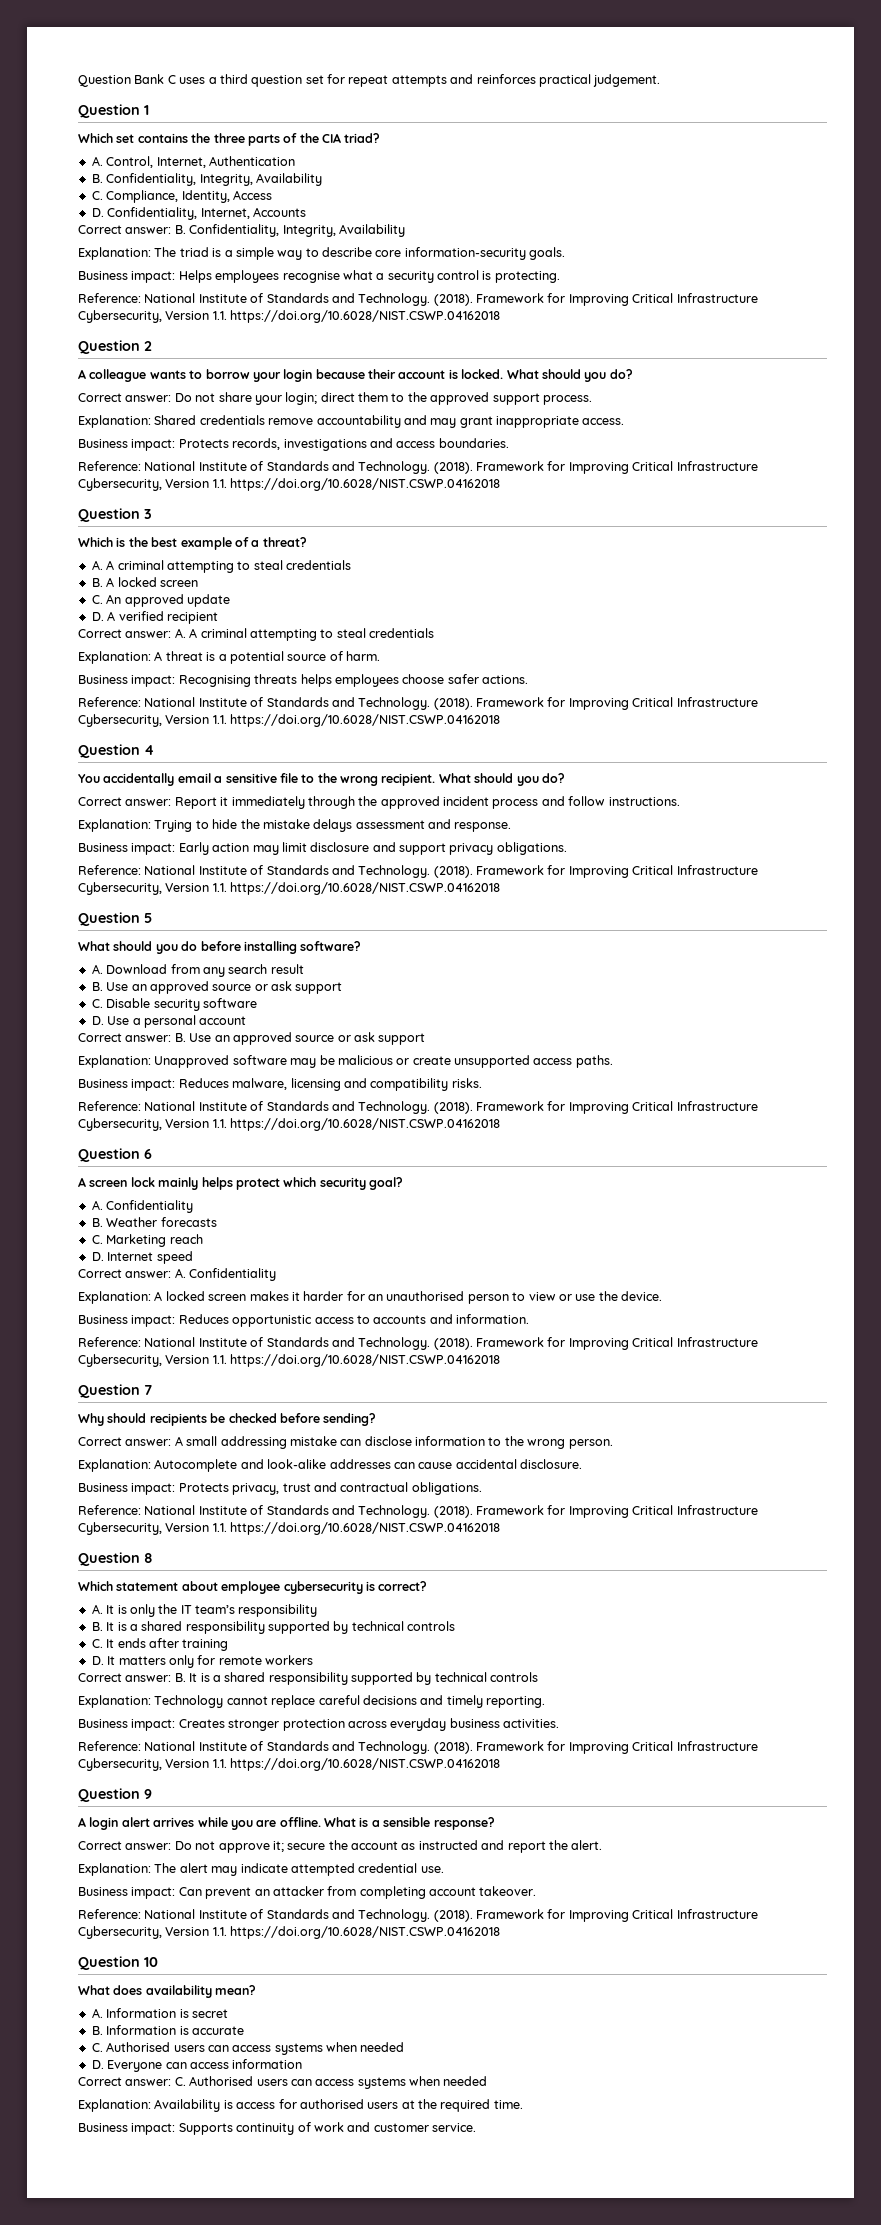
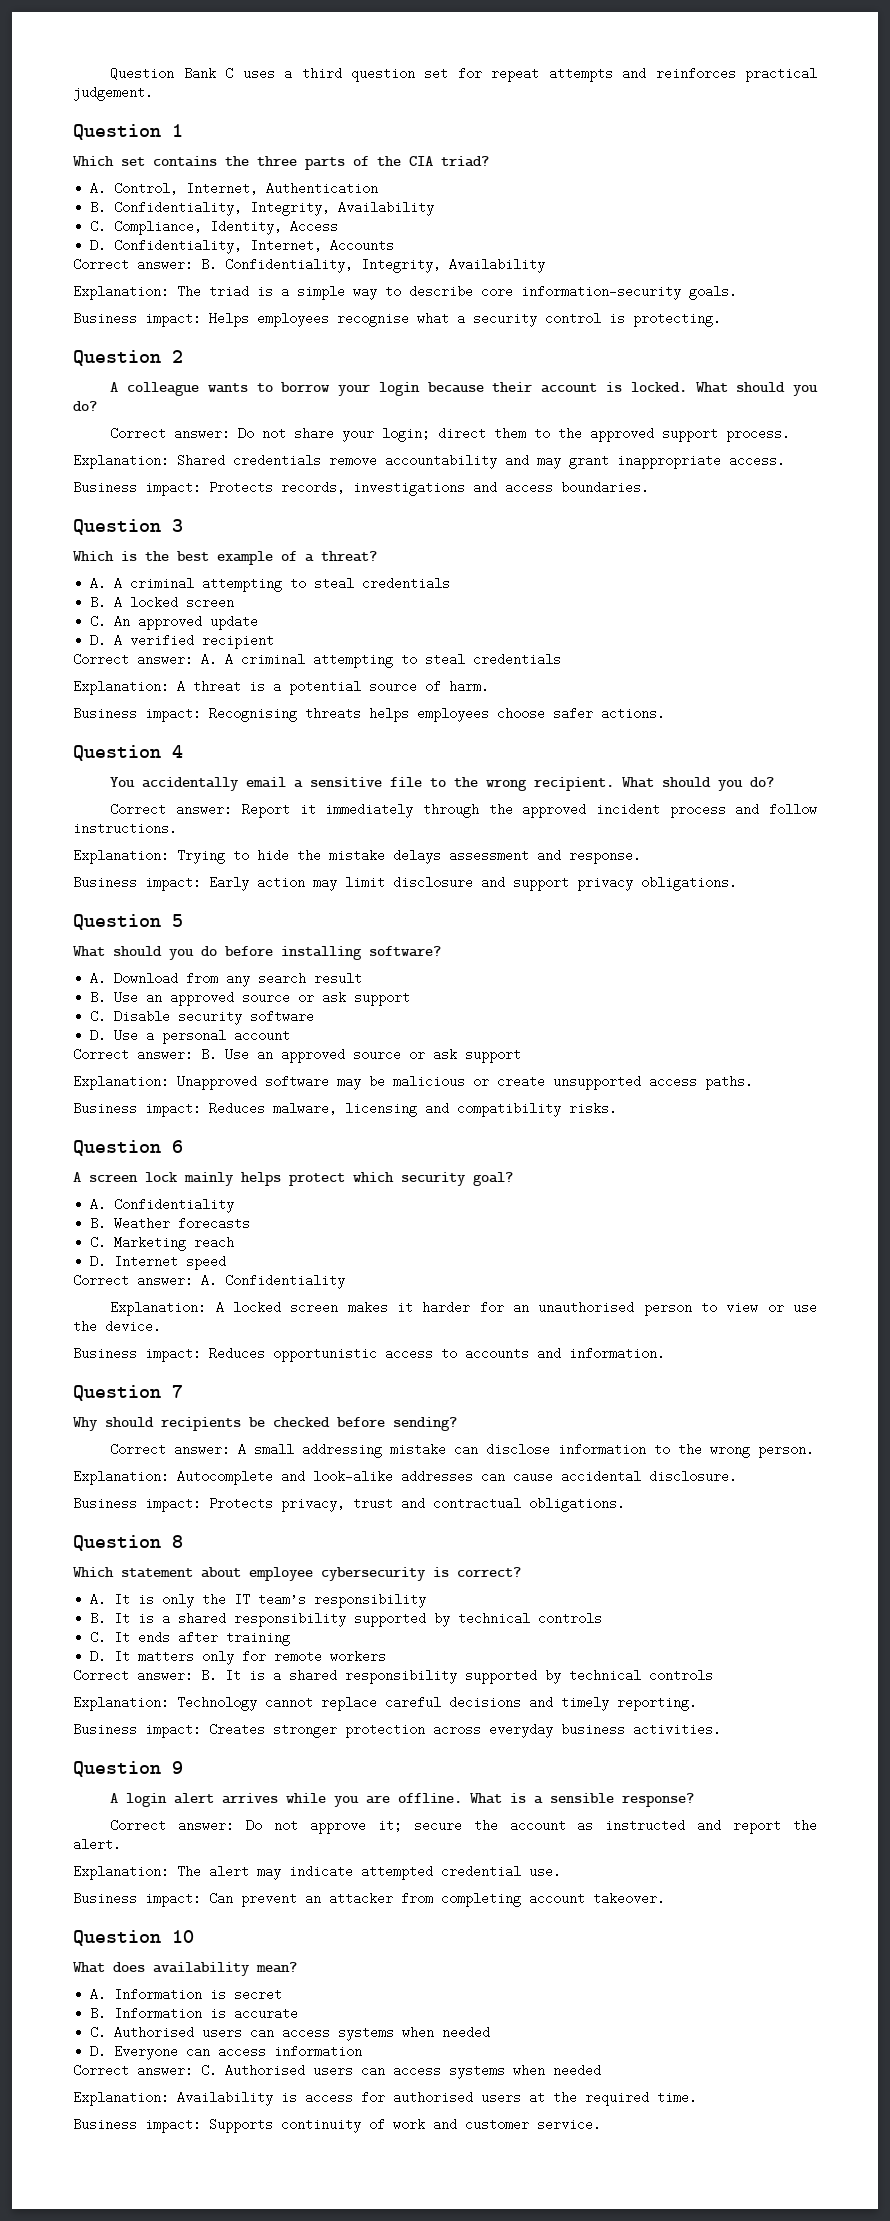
  Business impact: Helps employees recognise what a security control is protecting.
- Reference: National Institute of Standards and Technology. (2018). Framework for Improving Critical Infrastructure Cybersecurity, Version 1.1. https://doi.org/10.6028/NIST.CSWP.04162018
  Business impact: Protects records, investigations and access boundaries.
- Reference: National Institute of Standards and Technology. (2018). Framework for Improving Critical Infrastructure Cybersecurity, Version 1.1. https://doi.org/10.6028/NIST.CSWP.04162018
  Business impact: Recognising threats helps employees choose safer actions.
- Reference: National Institute of Standards and Technology. (2018). Framework for Improving Critical Infrastructure Cybersecurity, Version 1.1. https://doi.org/10.6028/NIST.CSWP.04162018
  Business impact: Early action may limit disclosure and support privacy obligations.
- Reference: National Institute of Standards and Technology. (2018). Framework for Improving Critical Infrastructure Cybersecurity, Version 1.1. https://doi.org/10.6028/NIST.CSWP.04162018
  Business impact: Reduces malware, licensing and compatibility risks.
- Reference: National Institute of Standards and Technology. (2018). Framework for Improving Critical Infrastructure Cybersecurity, Version 1.1. https://doi.org/10.6028/NIST.CSWP.04162018
  Business impact: Reduces opportunistic access to accounts and information.
- Reference: National Institute of Standards and Technology. (2018). Framework for Improving Critical Infrastructure Cybersecurity, Version 1.1. https://doi.org/10.6028/NIST.CSWP.04162018
  Business impact: Protects privacy, trust and contractual obligations.
- Reference: National Institute of Standards and Technology. (2018). Framework for Improving Critical Infrastructure Cybersecurity, Version 1.1. https://doi.org/10.6028/NIST.CSWP.04162018
  Business impact: Creates stronger protection across everyday business activities.
- Reference: National Institute of Standards and Technology. (2018). Framework for Improving Critical Infrastructure Cybersecurity, Version 1.1. https://doi.org/10.6028/NIST.CSWP.04162018
  Business impact: Can prevent an attacker from completing account takeover.
- Reference: National Institute of Standards and Technology. (2018). Framework for Improving Critical Infrastructure Cybersecurity, Version 1.1. https://doi.org/10.6028/NIST.CSWP.04162018

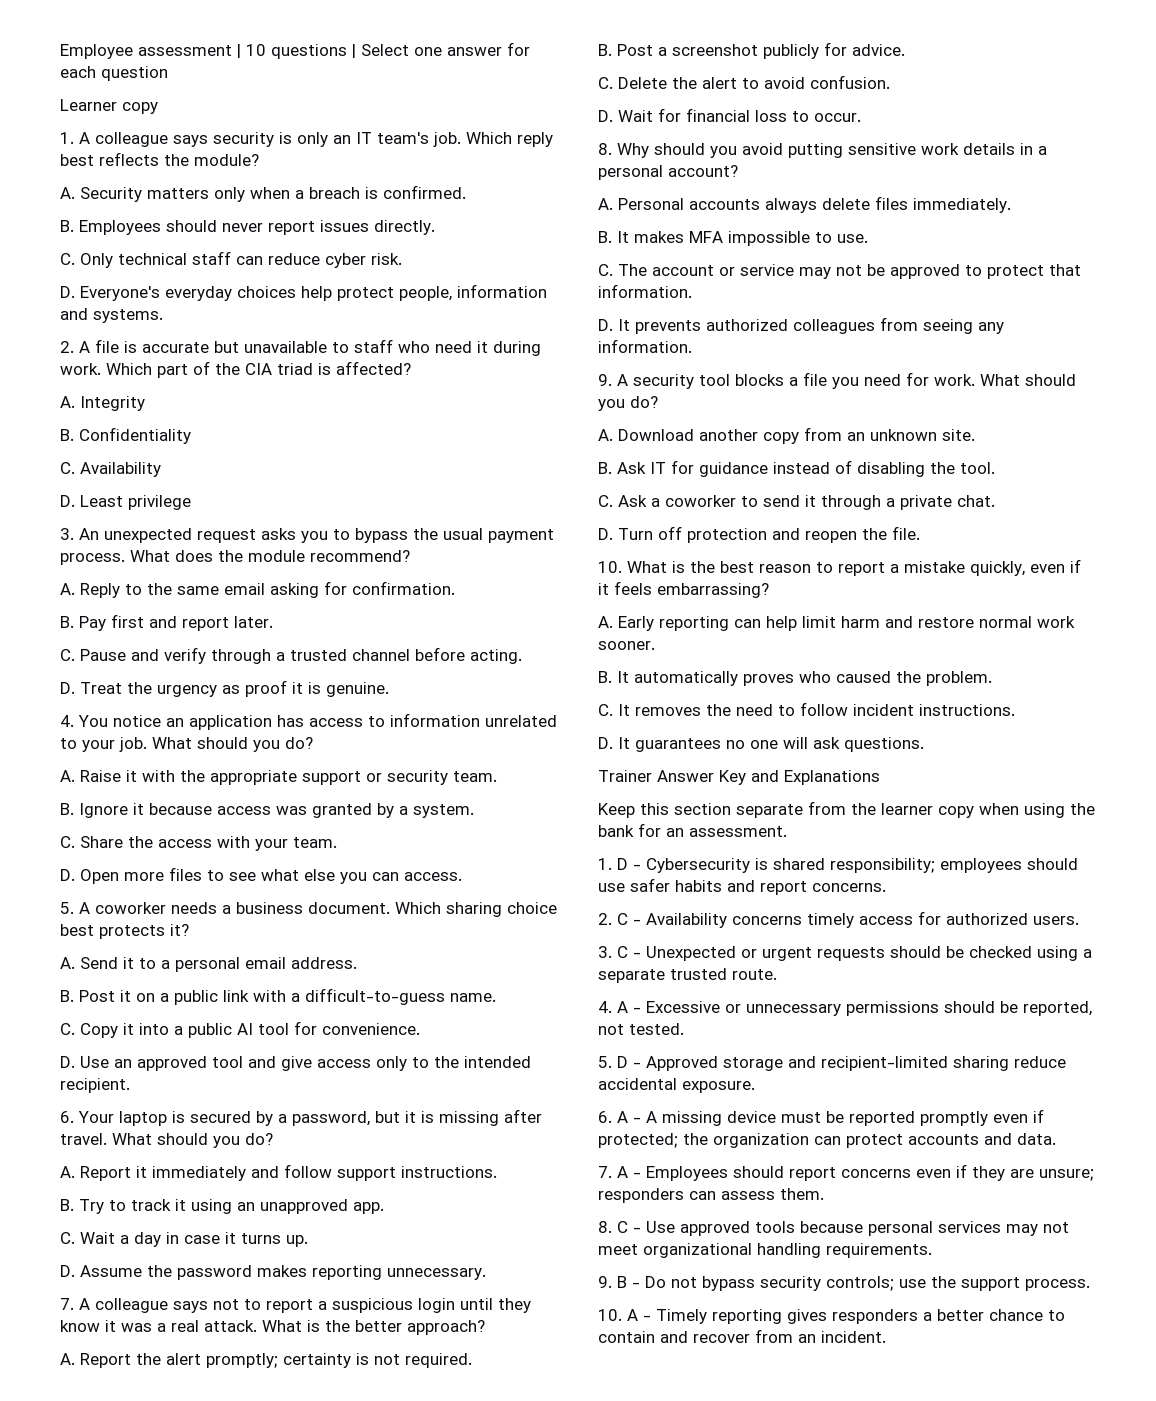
- Question Bank C uses a third question set for repeat attempts and reinforces practical judgement.
- Question 1
- Which set contains the three parts of the CIA triad?
- A. Control, Internet, Authentication
- B. Confidentiality, Integrity, Availability
- C. Compliance, Identity, Access
- D. Confidentiality, Internet, Accounts
- Correct answer: B. Confidentiality, Integrity, Availability
- Explanation: The triad is a simple way to describe core information-security goals.
- Business impact: Helps employees recognise what a security control is protecting.
- Question 2
- A colleague wants to borrow your login because their account is locked. What should you do?
- Correct answer: Do not share your login; direct them to the approved support process.
- Explanation: Shared credentials remove accountability and may grant inappropriate access.
- Business impact: Protects records, investigations and access boundaries.
- Question 3
- Which is the best example of a threat?
- A. A criminal attempting to steal credentials
- B. A locked screen
- C. An approved update
- D. A verified recipient
- Correct answer: A. A criminal attempting to steal credentials
- Explanation: A threat is a potential source of harm.
- Business impact: Recognising threats helps employees choose safer actions.
- Question 4
- You accidentally email a sensitive file to the wrong recipient. What should you do?
- Correct answer: Report it immediately through the approved incident process and follow instructions.
- Explanation: Trying to hide the mistake delays assessment and response.
- Business impact: Early action may limit disclosure and support privacy obligations.
- Question 5
- What should you do before installing software?
- A. Download from any search result
- B. Use an approved source or ask support
- C. Disable security software
- D. Use a personal account
- Correct answer: B. Use an approved source or ask support
- Explanation: Unapproved software may be malicious or create unsupported access paths.
- Business impact: Reduces malware, licensing and compatibility risks.
- Question 6
- A screen lock mainly helps protect which security goal?
- A. Confidentiality
- B. Weather forecasts
- C. Marketing reach
- D. Internet speed
- Correct answer: A. Confidentiality
- Explanation: A locked screen makes it harder for an unauthorised person to view or use the device.
- Business impact: Reduces opportunistic access to accounts and information.
- Question 7
- Why should recipients be checked before sending?
- Correct answer: A small addressing mistake can disclose information to the wrong person.
- Explanation: Autocomplete and look-alike addresses can cause accidental disclosure.
- Business impact: Protects privacy, trust and contractual obligations.
- Question 8
- Which statement about employee cybersecurity is correct?
- A. It is only the IT team’s responsibility
- B. It is a shared responsibility supported by technical controls
- C. It ends after training
- D. It matters only for remote workers
- Correct answer: B. It is a shared responsibility supported by technical controls
- Explanation: Technology cannot replace careful decisions and timely reporting.
- Business impact: Creates stronger protection across everyday business activities.
- Question 9
- A login alert arrives while you are offline. What is a sensible response?
- Correct answer: Do not approve it; secure the account as instructed and report the alert.
- Explanation: The alert may indicate attempted credential use.
- Business impact: Can prevent an attacker from completing account takeover.
- Question 10
- What does availability mean?
- A. Information is secret
- B. Information is accurate
- C. Authorised users can access systems when needed
- D. Everyone can access information
- Correct answer: C. Authorised users can access systems when needed
- Explanation: Availability is access for authorised users at the required time.
- Business impact: Supports continuity of work and customer service.
+ Employee assessment | 10 questions | Select one answer for each question
+ Learner copy
+ 1. A colleague says security is only an IT team's job. Which reply best reflects the module?
+ A. Security matters only when a breach is confirmed.
+ B. Employees should never report issues directly.
+ C. Only technical staff can reduce cyber risk.
+ D. Everyone's everyday choices help protect people, information and systems.
+ 2. A file is accurate but unavailable to staff who need it during work. Which part of the CIA triad is affected?
+ A. Integrity
+ B. Confidentiality
+ C. Availability
+ D. Least privilege
+ 3. An unexpected request asks you to bypass the usual payment process. What does the module recommend?
+ A. Reply to the same email asking for confirmation.
+ B. Pay first and report later.
+ C. Pause and verify through a trusted channel before acting.
+ D. Treat the urgency as proof it is genuine.
+ 4. You notice an application has access to information unrelated to your job. What should you do?
+ A. Raise it with the appropriate support or security team.
+ B. Ignore it because access was granted by a system.
+ C. Share the access with your team.
+ D. Open more files to see what else you can access.
+ 5. A coworker needs a business document. Which sharing choice best protects it?
+ A. Send it to a personal email address.
+ B. Post it on a public link with a difficult-to-guess name.
+ C. Copy it into a public AI tool for convenience.
+ D. Use an approved tool and give access only to the intended recipient.
+ 6. Your laptop is secured by a password, but it is missing after travel. What should you do?
+ A. Report it immediately and follow support instructions.
+ B. Try to track it using an unapproved app.
+ C. Wait a day in case it turns up.
+ D. Assume the password makes reporting unnecessary.
+ 7. A colleague says not to report a suspicious login until they know it was a real attack. What is the better approach?
+ A. Report the alert promptly; certainty is not required.
+ B. Post a screenshot publicly for advice.
+ C. Delete the alert to avoid confusion.
+ D. Wait for financial loss to occur.
+ 8. Why should you avoid putting sensitive work details in a personal account?
+ A. Personal accounts always delete files immediately.
+ B. It makes MFA impossible to use.
+ C. The account or service may not be approved to protect that information.
+ D. It prevents authorized colleagues from seeing any information.
+ 9. A security tool blocks a file you need for work. What should you do?
+ A. Download another copy from an unknown site.
+ B. Ask IT for guidance instead of disabling the tool.
+ C. Ask a coworker to send it through a private chat.
+ D. Turn off protection and reopen the file.
+ 10. What is the best reason to report a mistake quickly, even if it feels embarrassing?
+ A. Early reporting can help limit harm and restore normal work sooner.
+ B. It automatically proves who caused the problem.
+ C. It removes the need to follow incident instructions.
+ D. It guarantees no one will ask questions.
+ Trainer Answer Key and Explanations
+ Keep this section separate from the learner copy when using the bank for an assessment.
+ 1. D - Cybersecurity is shared responsibility; employees should use safer habits and report concerns.
+ 2. C - Availability concerns timely access for authorized users.
+ 3. C - Unexpected or urgent requests should be checked using a separate trusted route.
+ 4. A - Excessive or unnecessary permissions should be reported, not tested.
+ 5. D - Approved storage and recipient-limited sharing reduce accidental exposure.
+ 6. A - A missing device must be reported promptly even if protected; the organization can protect accounts and data.
+ 7. A - Employees should report concerns even if they are unsure; responders can assess them.
+ 8. C - Use approved tools because personal services may not meet organizational handling requirements.
+ 9. B - Do not bypass security controls; use the support process.
+ 10. A - Timely reporting gives responders a better chance to contain and recover from an incident.

